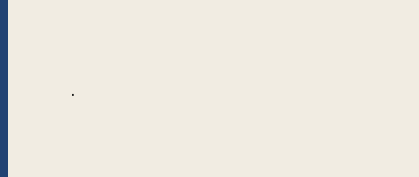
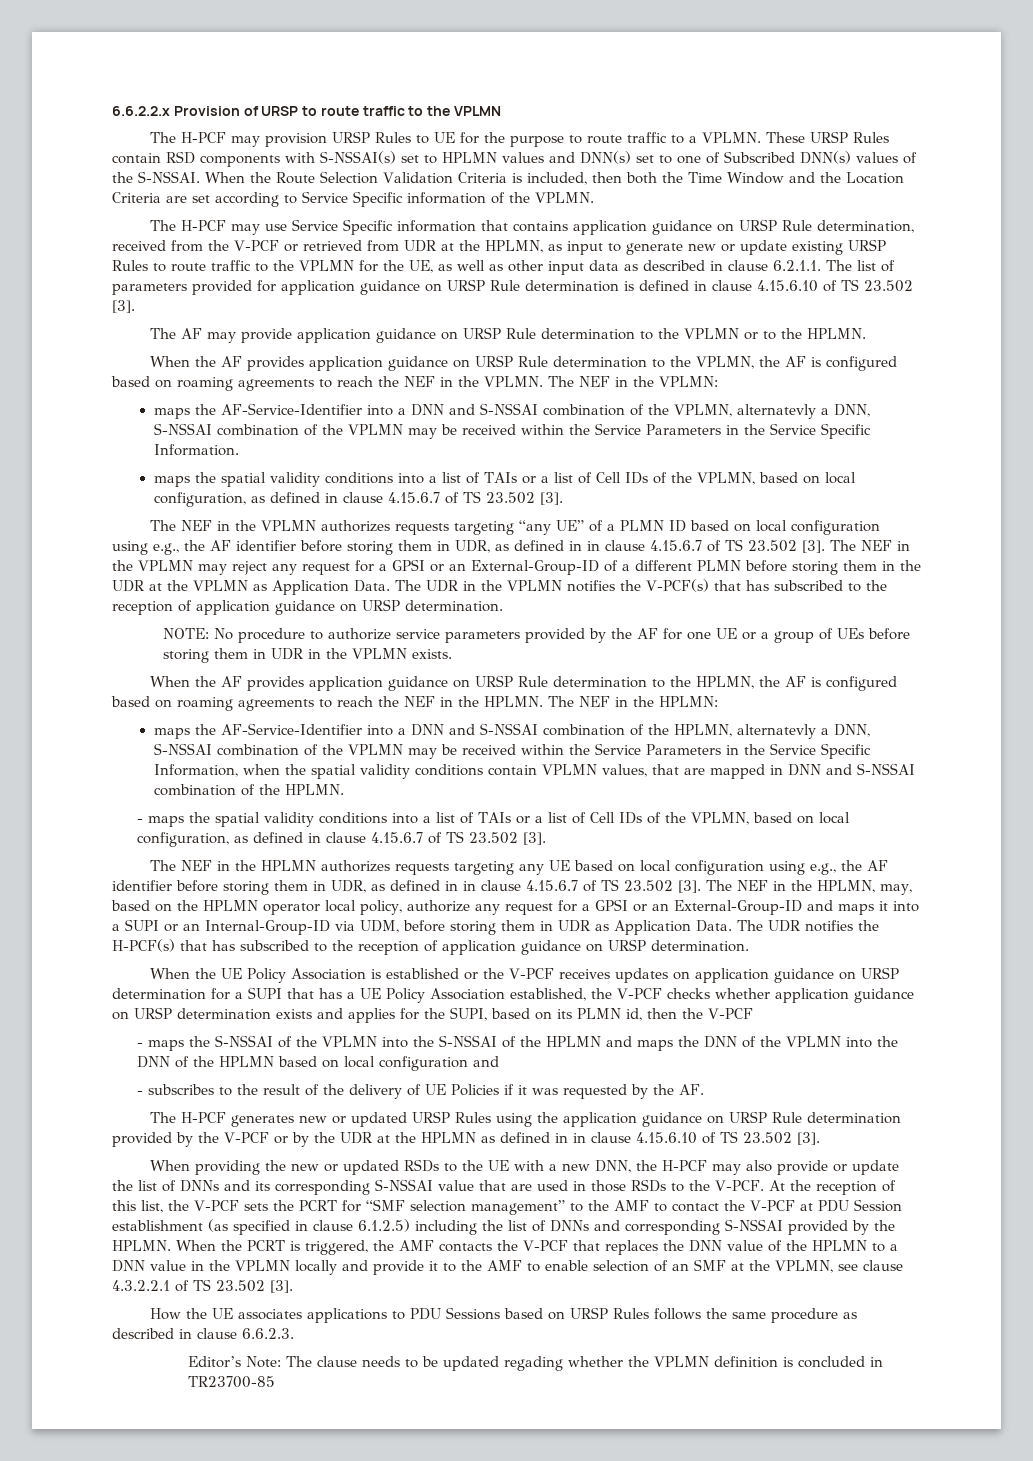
- .
+ 6.6.2.2.x Provision of URSP to route traffic to the VPLMN
+ The H-PCF may provision URSP Rules to UE for the purpose to route traffic to a VPLMN. These URSP Rules contain RSD components with S-NSSAI(s) set to HPLMN values and DNN(s) set to one of Subscribed DNN(s) values of the S-NSSAI. When the Route Selection Validation Criteria is included, then both the Time Window and the Location Criteria are set according to Service Specific information of the VPLMN.
+ The H-PCF may use Service Specific information that contains application guidance on URSP Rule determination, received from the V-PCF or retrieved from UDR at the HPLMN, as input to generate new or update existing URSP Rules to route traffic to the VPLMN for the UE, as well as other input data as described in clause 6.2.1.1. The list of parameters provided for application guidance on URSP Rule determination is defined in clause 4.15.6.10 of TS 23.502 [3].
+ The AF may provide application guidance on URSP Rule determination to the VPLMN or to the HPLMN.
+ When the AF provides application guidance on URSP Rule determination to the VPLMN, the AF is configured based on roaming agreements to reach the NEF in the VPLMN. The NEF in the VPLMN:
+ maps the AF-Service-Identifier into a DNN and S-NSSAI combination of the VPLMN, alternatevly a DNN, S-NSSAI combination of the VPLMN may be received within the Service Parameters in the Service Specific Information.
+ maps the spatial validity conditions into a list of TAIs or a list of Cell IDs of the VPLMN, based on local configuration, as defined in clause 4.15.6.7 of TS 23.502 [3].
+ The NEF in the VPLMN authorizes requests targeting “any UE” of a PLMN ID based on local configuration using e.g., the AF identifier before storing them in UDR, as defined in in clause 4.15.6.7 of TS 23.502 [3]. The NEF in the VPLMN may reject any request for a GPSI or an External-Group-ID of a different PLMN before storing them in the UDR at the VPLMN as Application Data. The UDR in the VPLMN notifies the V-PCF(s) that has subscribed to the reception of application guidance on URSP determination.
+ NOTE: No procedure to authorize service parameters provided by the AF for one UE or a group of UEs before storing them in UDR in the VPLMN exists.
+ When the AF provides application guidance on URSP Rule determination to the HPLMN, the AF is configured based on roaming agreements to reach the NEF in the HPLMN. The NEF in the HPLMN:
+ maps the AF-Service-Identifier into a DNN and S-NSSAI combination of the HPLMN, alternatevly a DNN, S-NSSAI combination of the VPLMN may be received within the Service Parameters in the Service Specific Information, when the spatial validity conditions contain VPLMN values, that are mapped in DNN and S-NSSAI combination of the HPLMN.
+ - maps the spatial validity conditions into a list of TAIs or a list of Cell IDs of the VPLMN, based on local configuration, as defined in clause 4.15.6.7 of TS 23.502 [3].
+ The NEF in the HPLMN authorizes requests targeting any UE based on local configuration using e.g., the AF identifier before storing them in UDR, as defined in in clause 4.15.6.7 of TS 23.502 [3]. The NEF in the HPLMN, may, based on the HPLMN operator local policy, authorize any request for a GPSI or an External-Group-ID and maps it into a SUPI or an Internal-Group-ID via UDM, before storing them in UDR as Application Data. The UDR notifies the H-PCF(s) that has subscribed to the reception of application guidance on URSP determination.
+ When the UE Policy Association is established or the V-PCF receives updates on application guidance on URSP determination for a SUPI that has a UE Policy Association established, the V-PCF checks whether application guidance on URSP determination exists and applies for the SUPI, based on its PLMN id, then the V-PCF
+ - maps the S-NSSAI of the VPLMN into the S-NSSAI of the HPLMN and maps the DNN of the VPLMN into the DNN of the HPLMN based on local configuration and
+ - subscribes to the result of the delivery of UE Policies if it was requested by the AF.
+ The H-PCF generates new or updated URSP Rules using the application guidance on URSP Rule determination provided by the V-PCF or by the UDR at the HPLMN as defined in in clause 4.15.6.10 of TS 23.502 [3].
+ When providing the new or updated RSDs to the UE with a new DNN, the H-PCF may also provide or update the list of DNNs and its corresponding S-NSSAI value that are used in those RSDs to the V-PCF. At the reception of this list, the V-PCF sets the PCRT for “SMF selection management” to the AMF to contact the V-PCF at PDU Session establishment (as specified in clause 6.1.2.5) including the list of DNNs and corresponding S-NSSAI provided by the HPLMN. When the PCRT is triggered, the AMF contacts the V-PCF that replaces the DNN value of the HPLMN to a DNN value in the VPLMN locally and provide it to the AMF to enable selection of an SMF at the VPLMN, see clause 4.3.2.2.1 of TS 23.502 [3].
+ How the UE associates applications to PDU Sessions based on URSP Rules follows the same procedure as described in clause 6.6.2.3.
+ Editor’s Note: The clause needs to be updated regading whether the VPLMN definition is concluded in TR23700-85

